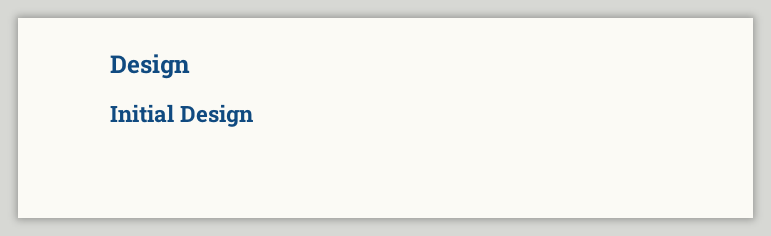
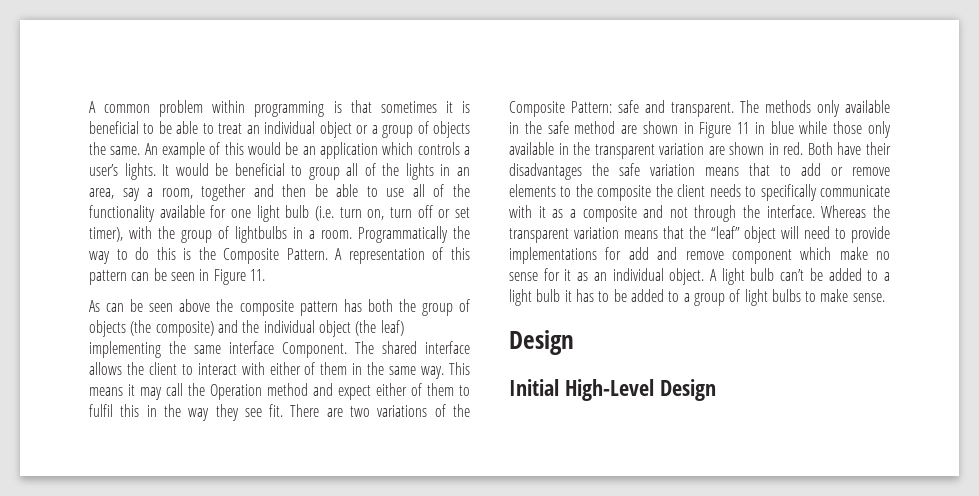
+ A common problem within programming is that sometimes it is beneficial to be able to treat an individual object or a group of objects the same. An example of this would be an application which controls a user’s lights. It would be beneficial to group all of the lights in an area, say a room, together and then be able to use all of the functionality available for one light bulb (i.e. turn on, turn off or set timer), with the group of lightbulbs in a room. Programmatically the way to do this is the Composite Pattern. A representation of this pattern can be seen in Figure 11.
+ As can be seen above the composite pattern has both the group of objects (the composite) and the individual object (the leaf) implementing the same interface Component. The shared interface allows the client to interact with either of them in the same way. This means it may call the Operation method and expect either of them to fulfil this in the way they see fit. There are two variations of the Composite Pattern: safe and transparent. The methods only available in the safe method are shown in Figure 11 in blue while those only available in the transparent variation are shown in red. Both have their disadvantages the safe variation means that to add or remove elements to the composite the client needs to specifically communicate with it as a composite and not through the interface. Whereas the transparent variation means that the “leaf” object will need to provide implementations for add and remove component which make no sense for it as an individual object. A light bulb can’t be added to a light bulb it has to be added to a group of light bulbs to make sense.
- Initial Design
+ Initial High-Level Design

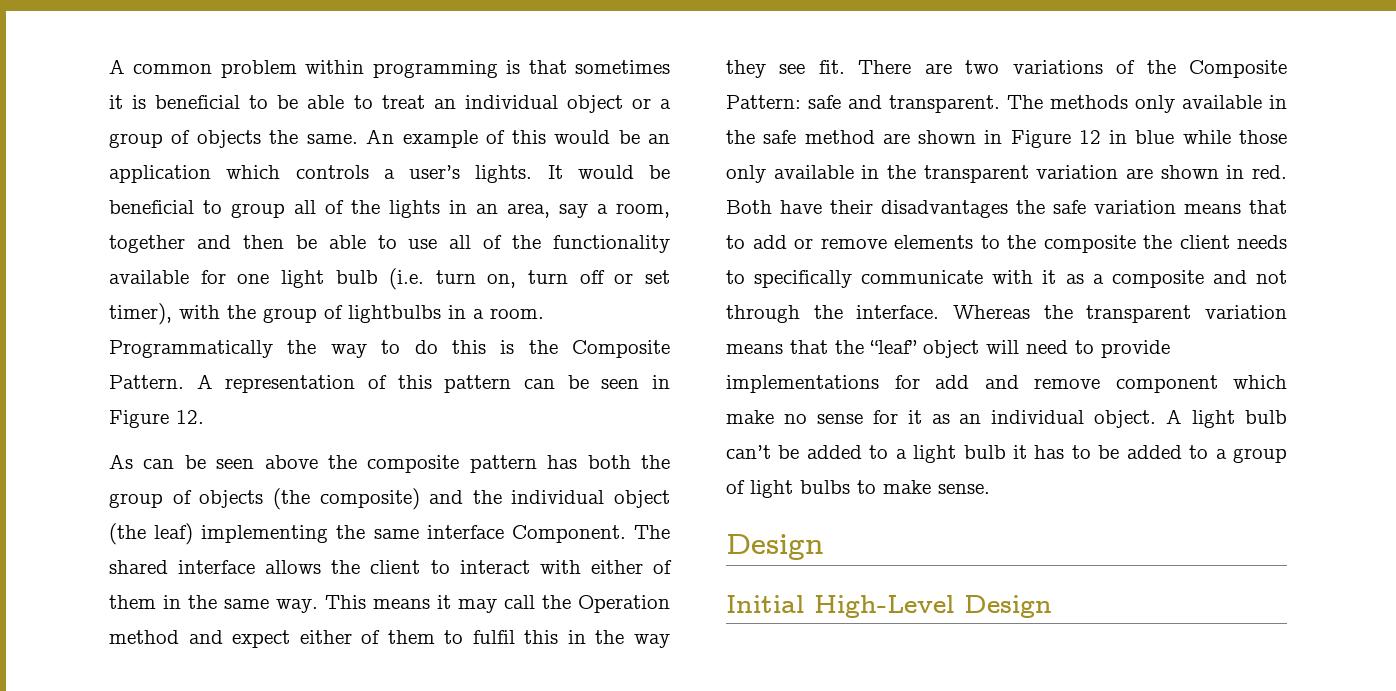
- A representation of this pattern can be seen in Figure 11.
+ A representation of this pattern can be seen in Figure 12.
- The methods only available in the safe method are shown in Figure 11 in blue while those only available in the transparent variation are shown in red.
+ The methods only available in the safe method are shown in Figure 12 in blue while those only available in the transparent variation are shown in red.

